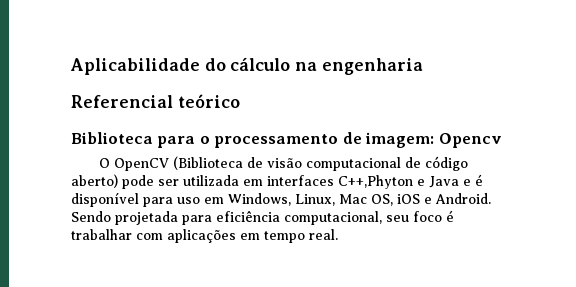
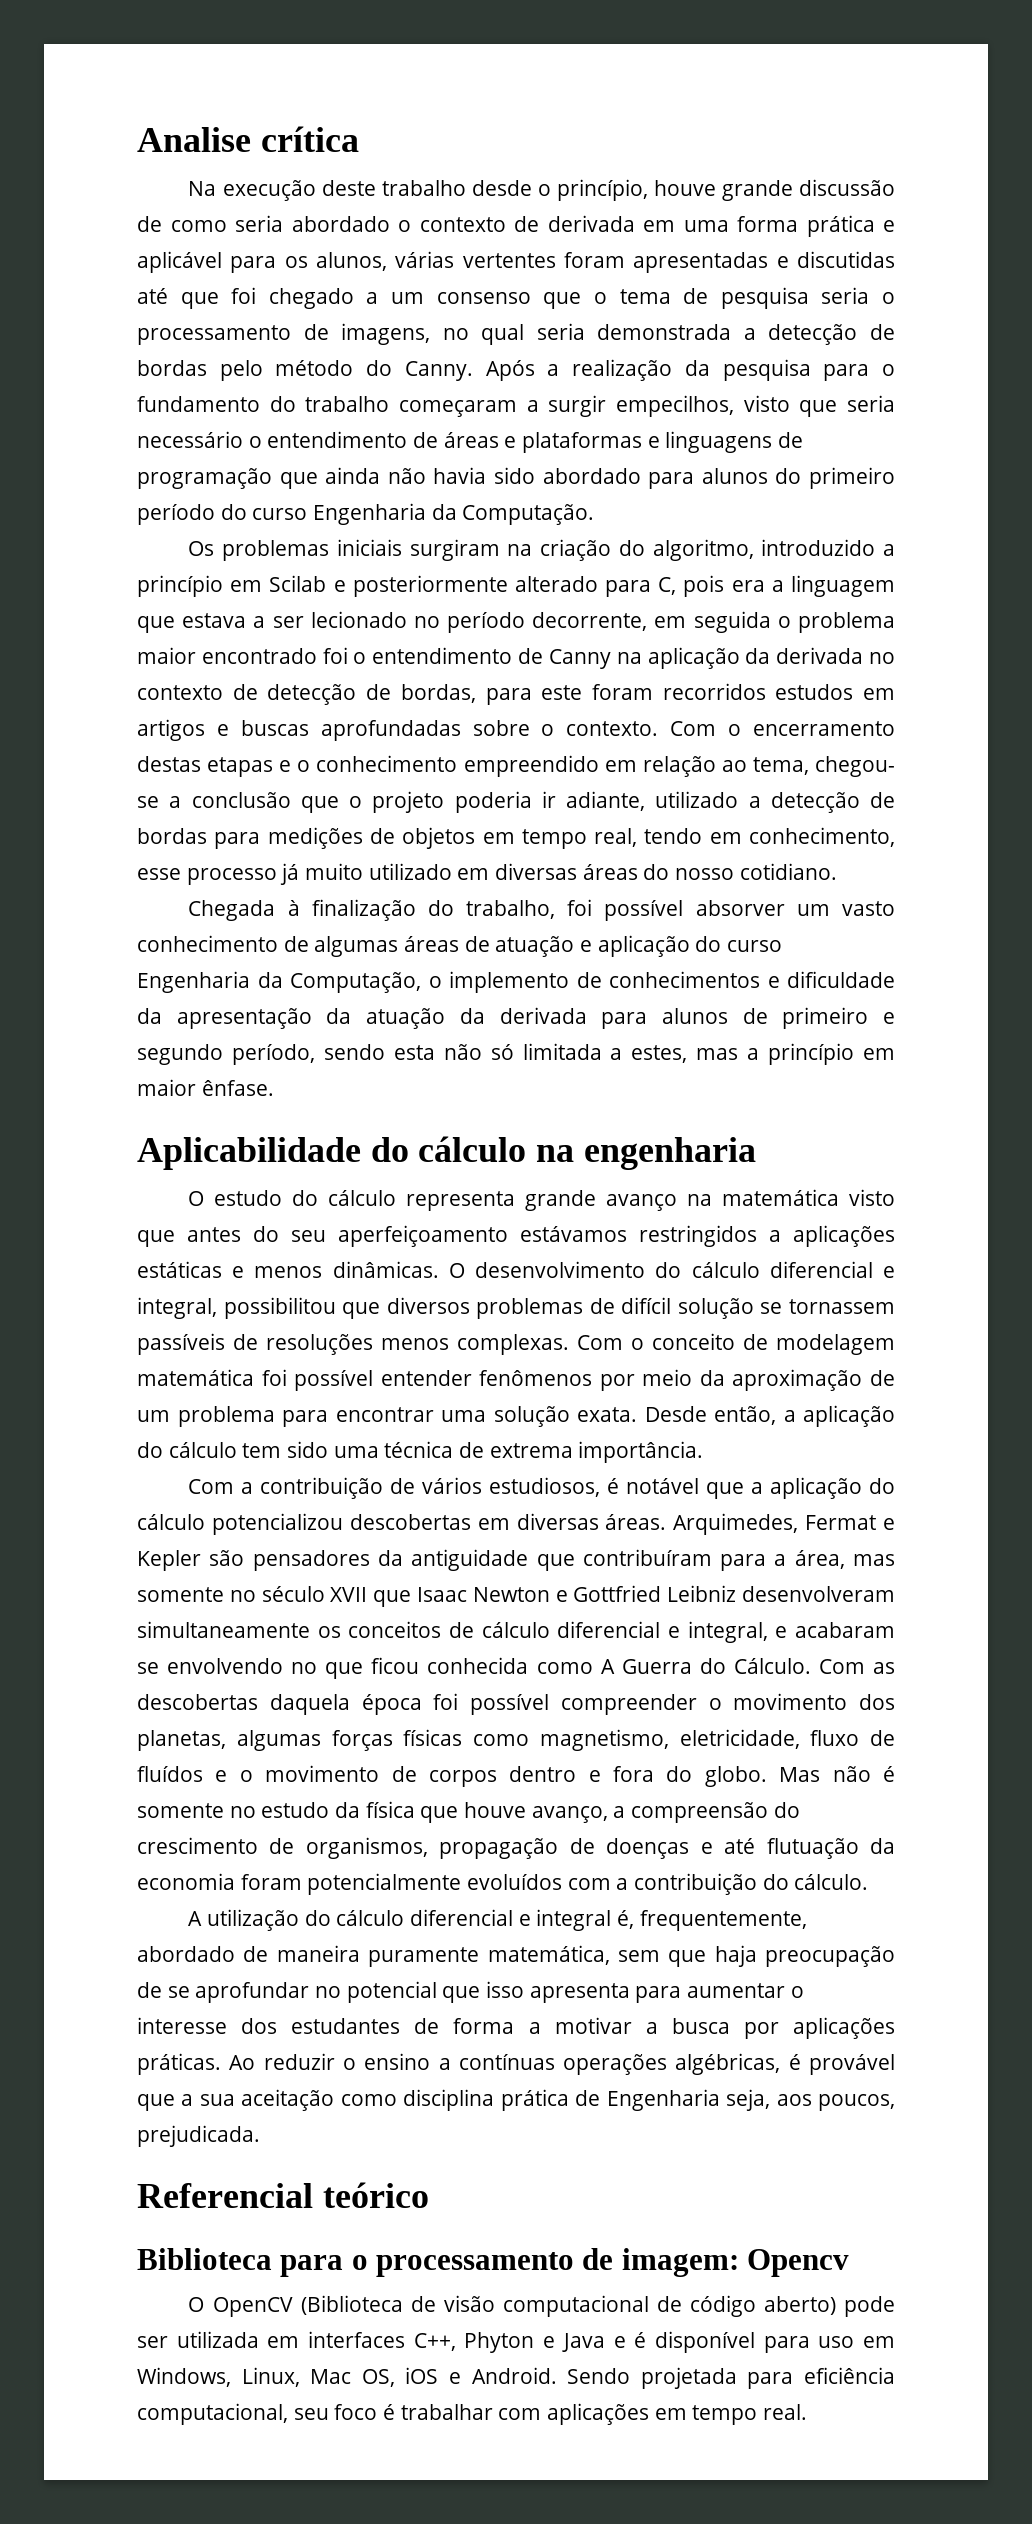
+ Analise crítica
+ Na execução deste trabalho desde o princípio, houve grande discussão de como seria abordado o contexto de derivada em uma forma prática e aplicável para os alunos, várias vertentes foram apresentadas e discutidas até que foi chegado a um consenso que o tema de pesquisa seria o processamento de imagens, no qual seria demonstrada a detecção de bordas pelo método do Canny. Após a realização da pesquisa para o fundamento do trabalho começaram a surgir empecilhos, visto que seria necessário o entendimento de áreas e plataformas e linguagens de programação que ainda não havia sido abordado para alunos do primeiro período do curso Engenharia da Computação.
+ Os problemas iniciais surgiram na criação do algoritmo, introduzido a princípio em Scilab e posteriormente alterado para C, pois era a linguagem que estava a ser lecionado no período decorrente, em seguida o problema maior encontrado foi o entendimento de Canny na aplicação da derivada no contexto de detecção de bordas, para este foram recorridos estudos em artigos e buscas aprofundadas sobre o contexto. Com o encerramento destas etapas e o conhecimento empreendido em relação ao tema, chegou- se a conclusão que o projeto poderia ir adiante, utilizado a detecção de bordas para medições de objetos em tempo real, tendo em conhecimento, esse processo já muito utilizado em diversas áreas do nosso cotidiano.
+ Chegada à finalização do trabalho, foi possível absorver um vasto conhecimento de algumas áreas de atuação e aplicação do curso Engenharia da Computação, o implemento de conhecimentos e dificuldade da apresentação da atuação da derivada para alunos de primeiro e segundo período, sendo esta não só limitada a estes, mas a princípio em maior ênfase.
+ O estudo do cálculo representa grande avanço na matemática visto que antes do seu aperfeiçoamento estávamos restringidos a aplicações estáticas e menos dinâmicas. O desenvolvimento do cálculo diferencial e integral, possibilitou que diversos problemas de difícil solução se tornassem passíveis de resoluções menos complexas. Com o conceito de modelagem matemática foi possível entender fenômenos por meio da aproximação de um problema para encontrar uma solução exata. Desde então, a aplicação do cálculo tem sido uma técnica de extrema importância.
+ Com a contribuição de vários estudiosos, é notável que a aplicação do cálculo potencializou descobertas em diversas áreas. Arquimedes, Fermat e Kepler são pensadores da antiguidade que contribuíram para a área, mas somente no século XVII que Isaac Newton e Gottfried Leibniz desenvolveram simultaneamente os conceitos de cálculo diferencial e integral, e acabaram se envolvendo no que ficou conhecida como A Guerra do Cálculo. Com as descobertas daquela época foi possível compreender o movimento dos planetas, algumas forças físicas como magnetismo, eletricidade, fluxo de fluídos e o movimento de corpos dentro e fora do globo. Mas não é somente no estudo da física que houve avanço, a compreensão do crescimento de organismos, propagação de doenças e até flutuação da economia foram potencialmente evoluídos com a contribuição do cálculo.
+ A utilização do cálculo diferencial e integral é, frequentemente, abordado de maneira puramente matemática, sem que haja preocupação de se aprofundar no potencial que isso apresenta para aumentar o interesse dos estudantes de forma a motivar a busca por aplicações práticas. Ao reduzir o ensino a contínuas operações algébricas, é provável que a sua aceitação como disciplina prática de Engenharia seja, aos poucos, prejudicada.
- O OpenCV (Biblioteca de visão computacional de código aberto) pode ser utilizada em interfaces C++,Phyton e Java e é disponível para uso em Windows, Linux, Mac OS, iOS e Android.
+ O OpenCV (Biblioteca de visão computacional de código aberto) pode ser utilizada em interfaces C++, Phyton e Java e é disponível para uso em Windows, Linux, Mac OS, iOS e Android.

